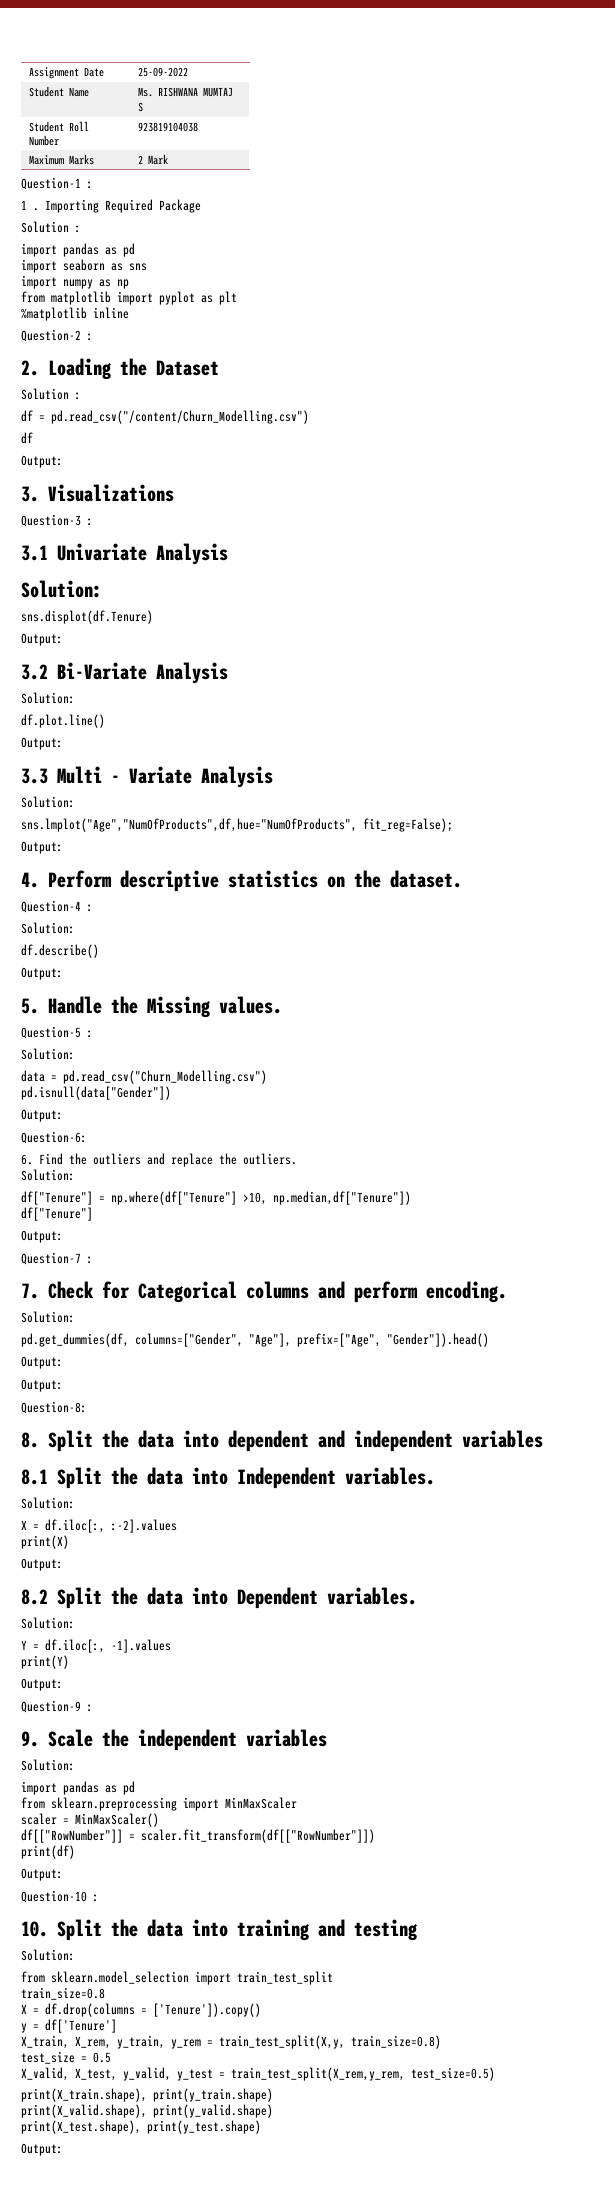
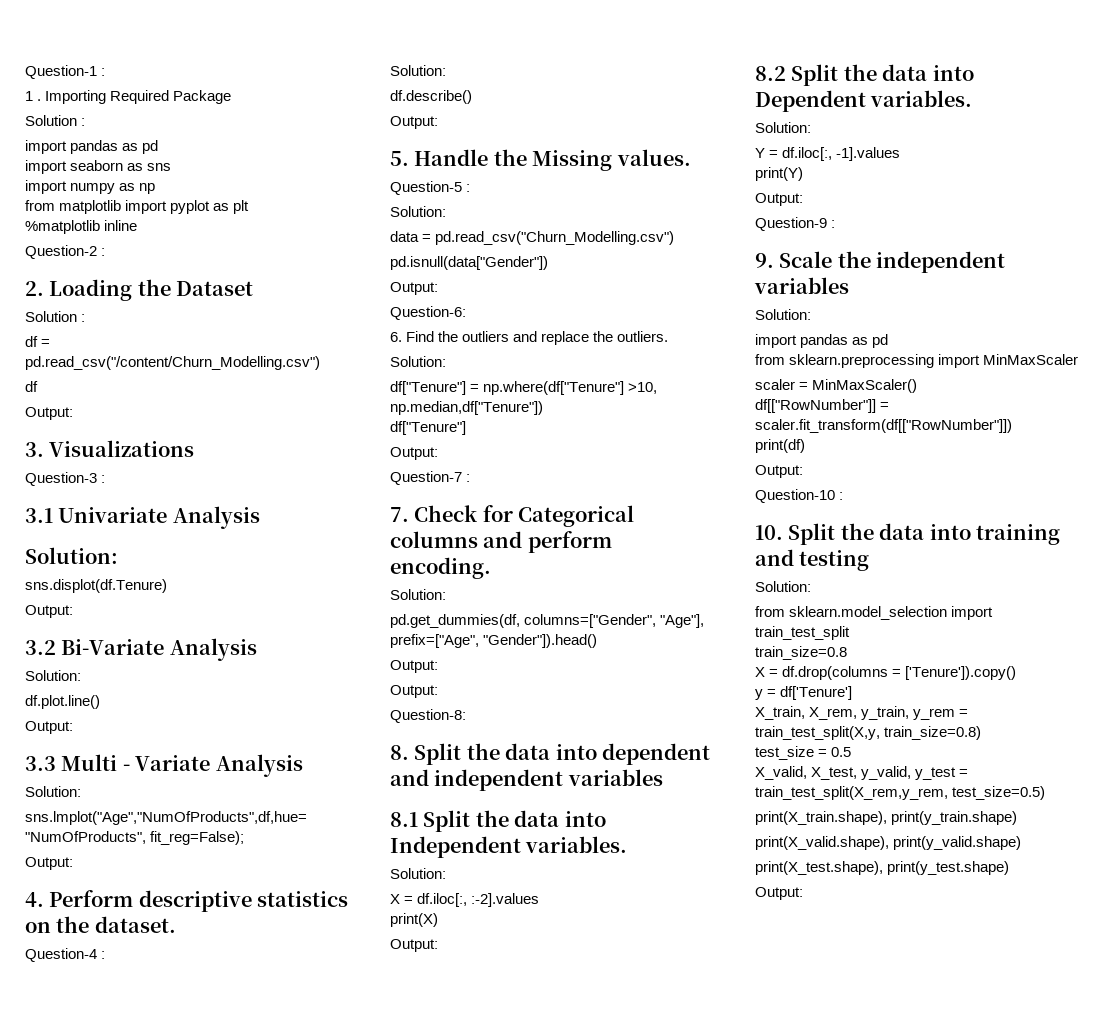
- Assignment Date | 25-09-2022
- Student Name | Ms. RISHWANA MUMTAJ S
- Student Roll Number | 923819104038
- Maximum Marks | 2 Mark

